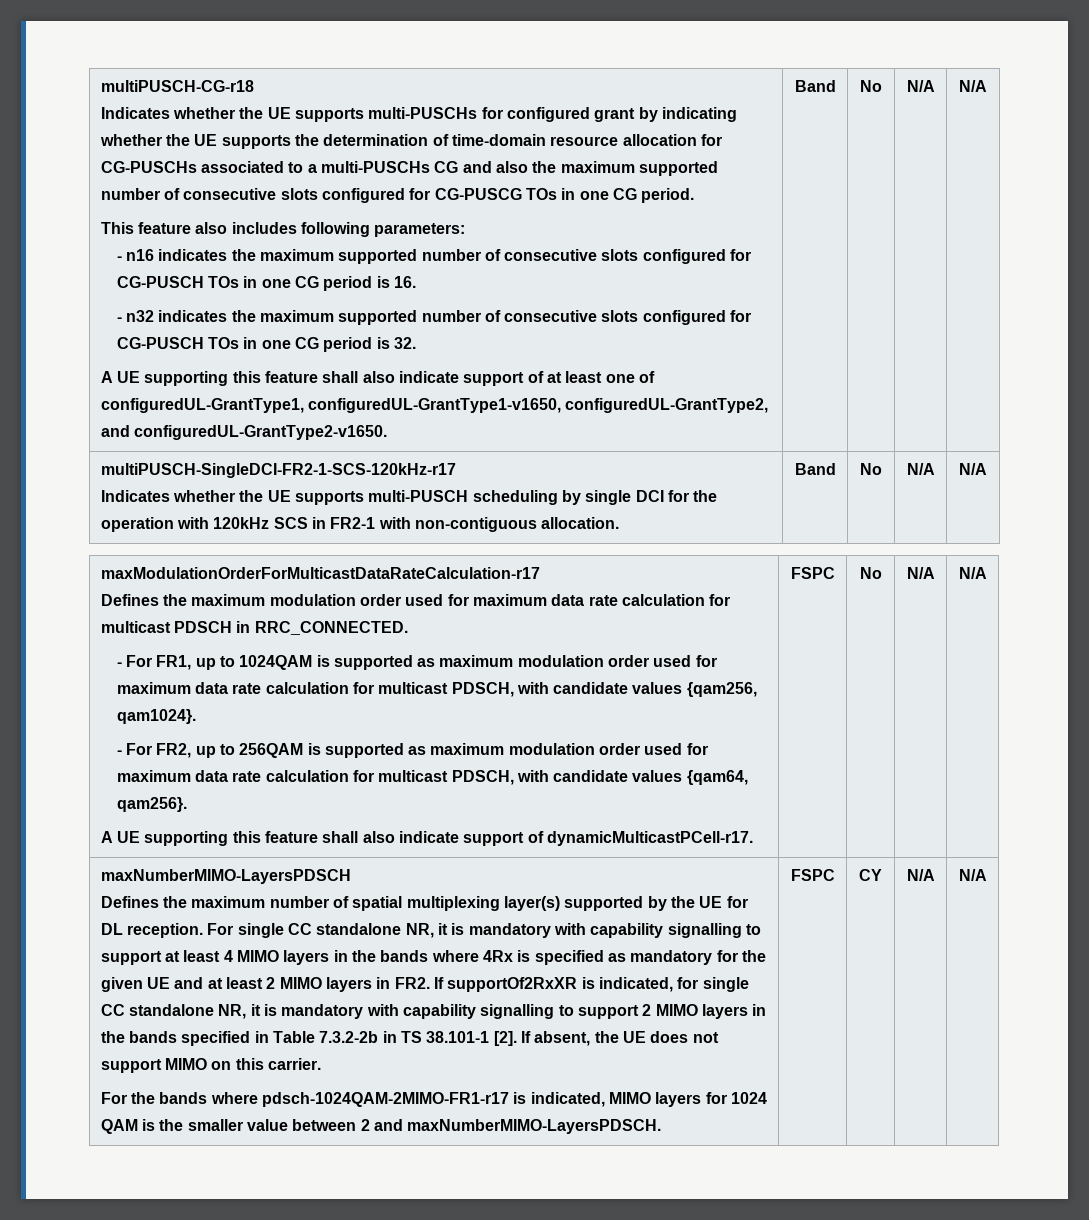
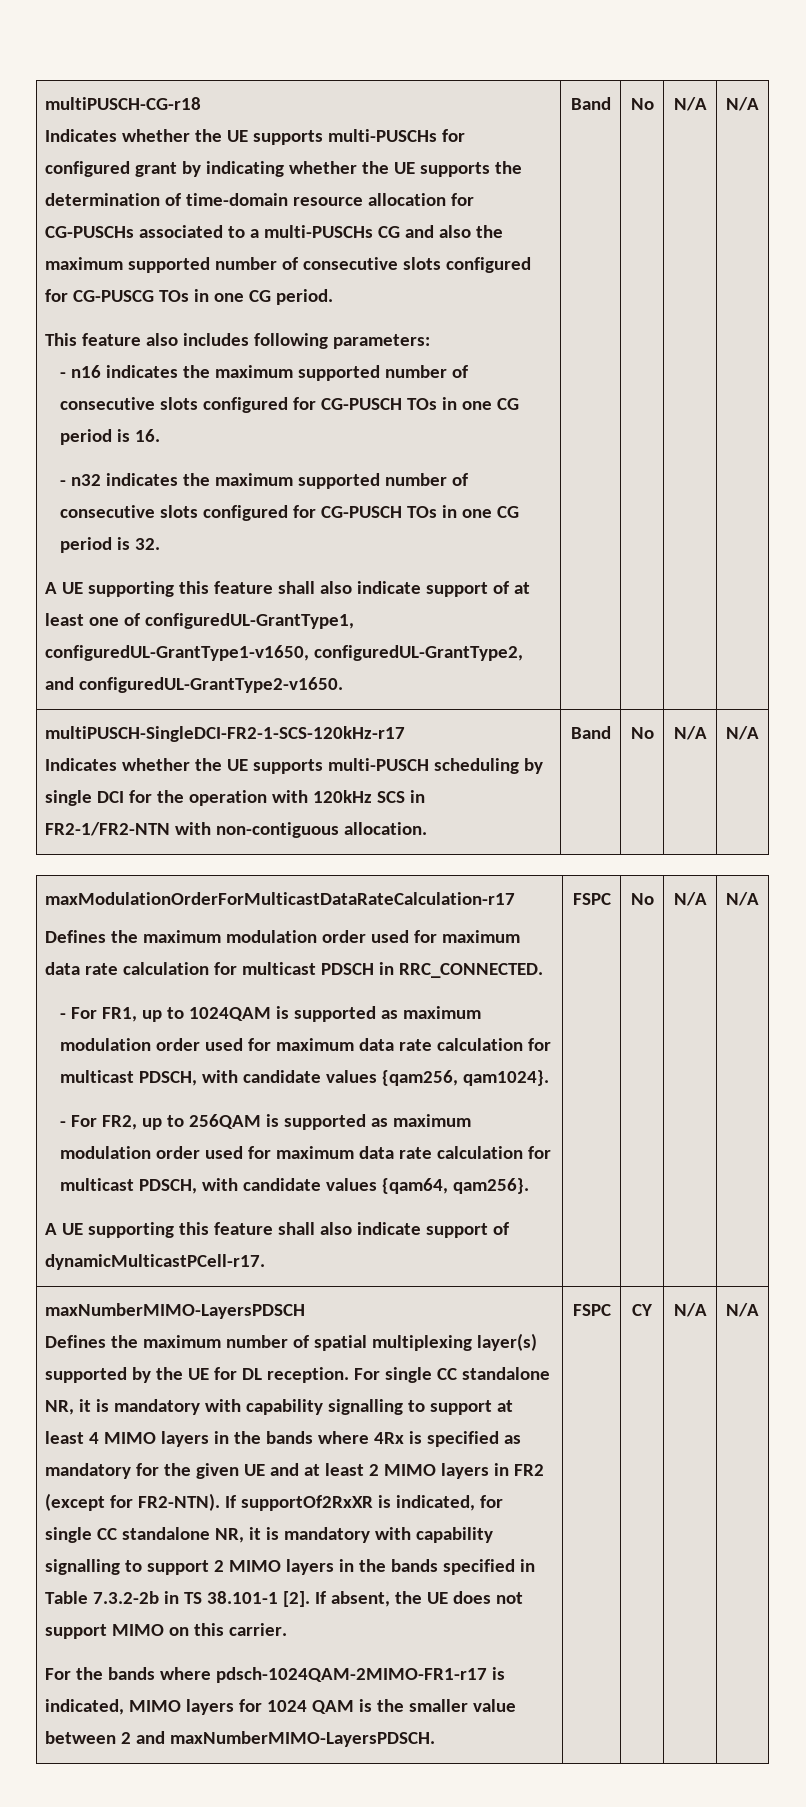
  multiPUSCH-SingleDCI-FR2-1-SCS-120kHz-r17
- Indicates whether the UE supports multi-PUSCH scheduling by single DCI for the operation with 120kHz SCS in FR2-1 with non-contiguous allocation. | Band | No | N/A | N/A
+ Indicates whether the UE supports multi-PUSCH scheduling by single DCI for the operation with 120kHz SCS in FR2-1/FR2-NTN with non-contiguous allocation. | Band | No | N/A | N/A
- For single CC standalone NR, it is mandatory with capability signalling to support at least 4 MIMO layers in the bands where 4Rx is specified as mandatory for the given UE and at least 2 MIMO layers in FR2. If supportOf2RxXR is indicated, for single CC standalone NR, it is mandatory with capability signalling to support 2 MIMO layers in the bands specified in Table 7.3.2-2b in TS 38.101-1 [2].
+ For single CC standalone NR, it is mandatory with capability signalling to support at least 4 MIMO layers in the bands where 4Rx is specified as mandatory for the given UE and at least 2 MIMO layers in FR2 (except for FR2-NTN). If supportOf2RxXR is indicated, for single CC standalone NR, it is mandatory with capability signalling to support 2 MIMO layers in the bands specified in Table 7.3.2-2b in TS 38.101-1 [2].

